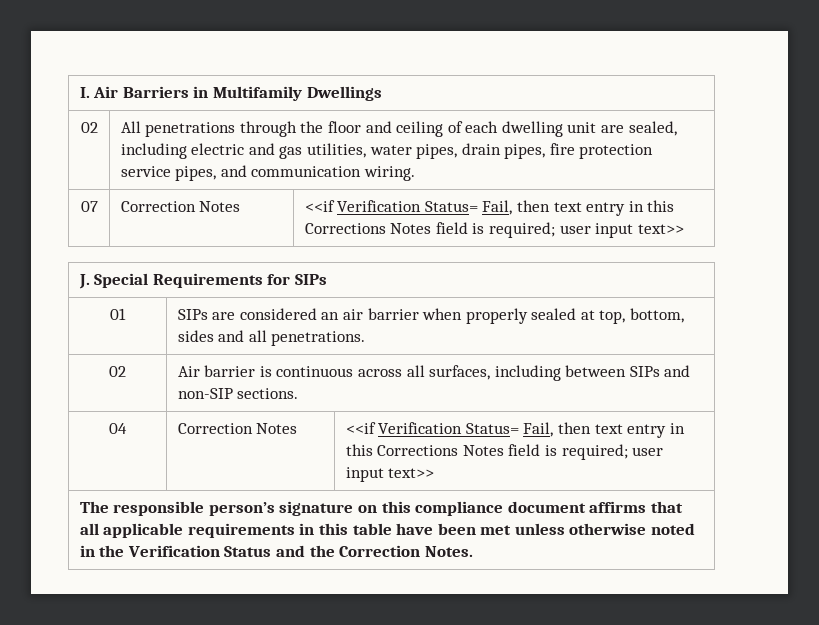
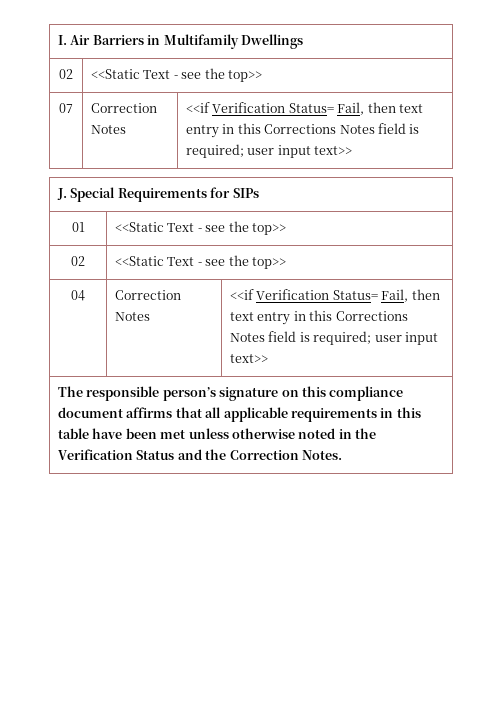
  I. Air Barriers in Multifamily Dwellings
- 02 | All penetrations through the floor and ceiling of each dwelling unit are sealed, including electric and gas utilities, water pipes, drain pipes, fire protection service pipes, and communication wiring.
+ 02 | <<Static Text - see the top>>
- 01 | SIPs are considered an air barrier when properly sealed at top, bottom, sides and all penetrations.
- 02 | Air barrier is continuous across all surfaces, including between SIPs and non-SIP sections.
+ 01 | <<Static Text - see the top>>
+ 02 | <<Static Text - see the top>>

